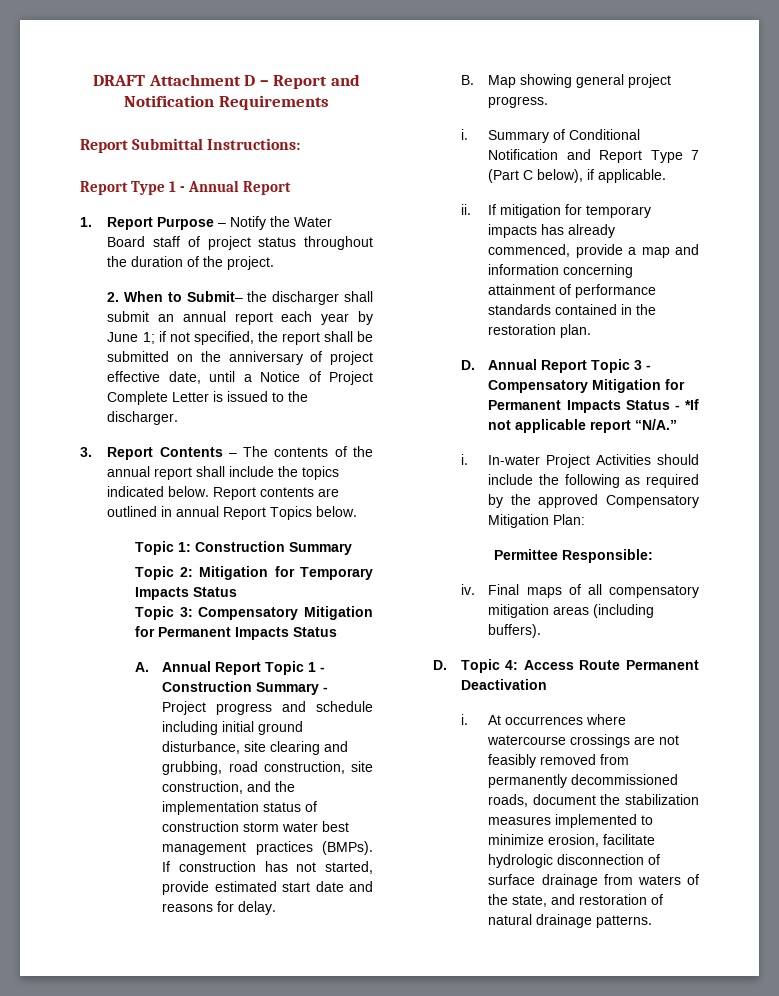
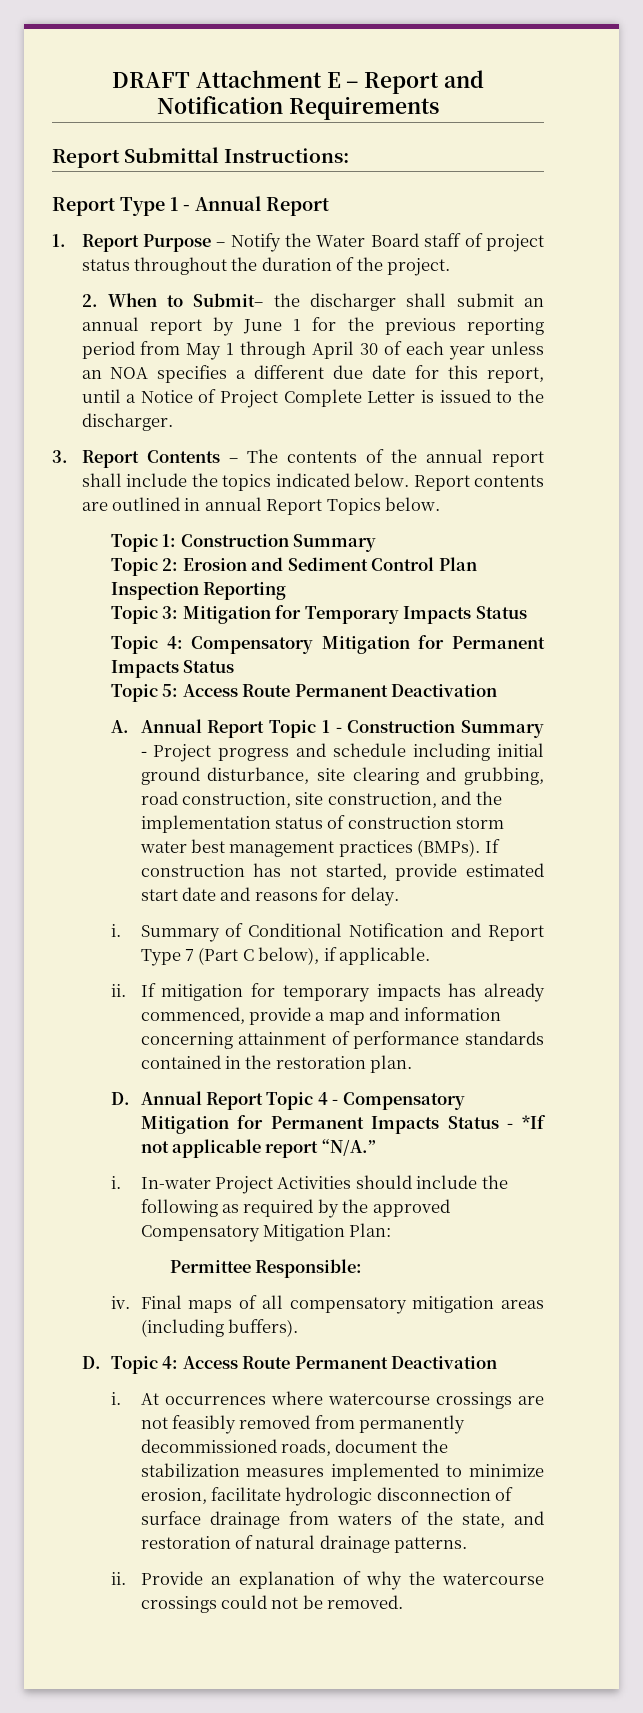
- DRAFT Attachment D – Report and Notification Requirements
+ DRAFT Attachment E – Report and Notification Requirements
- 2. When to Submit– the discharger shall submit an annual report each year by June 1; if not specified, the report shall be submitted on the anniversary of project effective date, until a Notice of Project Complete Letter is issued to the discharger.
+ 2. When to Submit– the discharger shall submit an annual report by June 1 for the previous reporting period from May 1 through April 30 of each year unless an NOA specifies a different due date for this report, until a Notice of Project Complete Letter is issued to the discharger.
- Topic 2: Mitigation for Temporary Impacts Status
+ Topic 2: Erosion and Sediment Control Plan Inspection Reporting
+ Topic 3: Mitigation for Temporary Impacts Status
- Topic 3: Compensatory Mitigation for Permanent Impacts Status
+ Topic 4: Compensatory Mitigation for Permanent Impacts Status
+ Topic 5: Access Route Permanent Deactivation
- B. Map showing general project progress.
- D. Annual Report Topic 3 - Compensatory Mitigation for Permanent Impacts Status - *If not applicable report “N/A.”
+ D. Annual Report Topic 4 - Compensatory Mitigation for Permanent Impacts Status - *If not applicable report “N/A.”
+ ii. Provide an explanation of why the watercourse crossings could not be removed.

